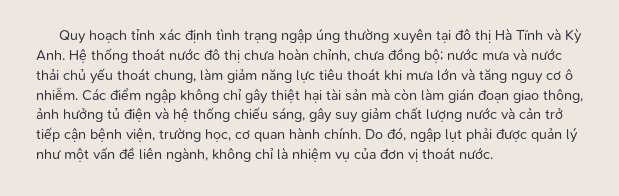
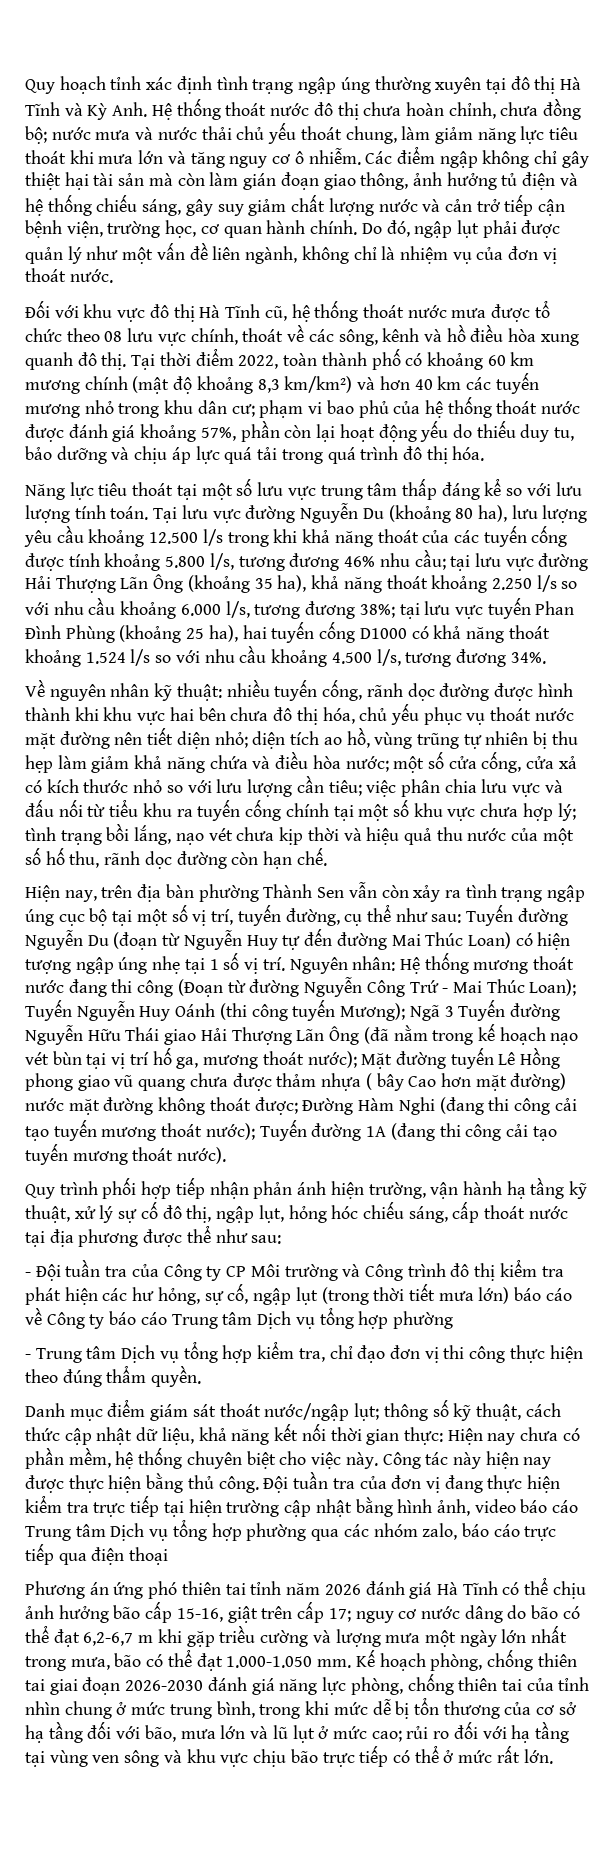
+ Đối với khu vực đô thị Hà Tĩnh cũ, hệ thống thoát nước mưa được tổ chức theo 08 lưu vực chính, thoát về các sông, kênh và hồ điều hòa xung quanh đô thị. Tại thời điểm 2022, toàn thành phố có khoảng 60 km mương chính (mật độ khoảng 8,3 km/km²) và hơn 40 km các tuyến mương nhỏ trong khu dân cư; phạm vi bao phủ của hệ thống thoát nước được đánh giá khoảng 57%, phần còn lại hoạt động yếu do thiếu duy tu, bảo dưỡng và chịu áp lực quá tải trong quá trình đô thị hóa.
+ Năng lực tiêu thoát tại một số lưu vực trung tâm thấp đáng kể so với lưu lượng tính toán. Tại lưu vực đường Nguyễn Du (khoảng 80 ha), lưu lượng yêu cầu khoảng 12.500 l/s trong khi khả năng thoát của các tuyến cống được tính khoảng 5.800 l/s, tương đương 46% nhu cầu; tại lưu vực đường Hải Thượng Lãn Ông (khoảng 35 ha), khả năng thoát khoảng 2.250 l/s so với nhu cầu khoảng 6.000 l/s, tương đương 38%; tại lưu vực tuyến Phan Đình Phùng (khoảng 25 ha), hai tuyến cống D1000 có khả năng thoát khoảng 1.524 l/s so với nhu cầu khoảng 4.500 l/s, tương đương 34%.
+ Về nguyên nhân kỹ thuật: nhiều tuyến cống, rãnh dọc đường được hình thành khi khu vực hai bên chưa đô thị hóa, chủ yếu phục vụ thoát nước mặt đường nên tiết diện nhỏ; diện tích ao hồ, vùng trũng tự nhiên bị thu hẹp làm giảm khả năng chứa và điều hòa nước; một số cửa cống, cửa xả có kích thước nhỏ so với lưu lượng cần tiêu; việc phân chia lưu vực và đấu nối từ tiểu khu ra tuyến cống chính tại một số khu vực chưa hợp lý; tình trạng bồi lắng, nạo vét chưa kịp thời và hiệu quả thu nước của một số hố thu, rãnh dọc đường còn hạn chế.
+ Hiện nay, trên địa bàn phường Thành Sen vẫn còn xảy ra tình trạng ngập úng cục bộ tại một số vị trí, tuyến đường, cụ thể như sau: Tuyến đường Nguyễn Du (đoạn từ Nguyễn Huy tự đến đường Mai Thúc Loan) có hiện tượng ngập úng nhẹ tại 1 số vị trí. Nguyên nhân: Hệ thống mương thoát nước đang thi công (Đoạn từ đường Nguyễn Công Trứ - Mai Thúc Loan); Tuyến Nguyễn Huy Oánh (thi công tuyến Mương); Ngã 3 Tuyến đường Nguyễn Hữu Thái giao Hải Thượng Lãn Ông (đã nằm trong kế hoạch nạo vét bùn tại vị trí hố ga, mương thoát nước); Mặt đường tuyến Lê Hồng phong giao vũ quang chưa được thảm nhựa ( bây Cao hơn mặt đường) nước mặt đường không thoát được; Đường Hàm Nghi (đang thi công cải tạo tuyến mương thoát nước); Tuyến đường 1A (đang thi công cải tạo tuyến mương thoát nước).
+ Quy trình phối hợp tiếp nhận phản ánh hiện trường, vận hành hạ tầng kỹ thuật, xử lý sự cố đô thị, ngập lụt, hỏng hóc chiếu sáng, cấp thoát nước tại địa phương được thể như sau:
+ - Đội tuần tra của Công ty CP Môi trường và Công trình đô thị kiểm tra phát hiện các hư hỏng, sự cố, ngập lụt (trong thời tiết mưa lớn) báo cáo về Công ty báo cáo Trung tâm Dịch vụ tổng hợp phường
+ - Trung tâm Dịch vụ tổng hợp kiểm tra, chỉ đạo đơn vị thi công thực hiện theo đúng thẩm quyền.
+ Danh mục điểm giám sát thoát nước/ngập lụt; thông số kỹ thuật, cách thức cập nhật dữ liệu, khả năng kết nối thời gian thực: Hiện nay chưa có phần mềm, hệ thống chuyên biệt cho việc này. Công tác này hiện nay được thực hiện bằng thủ công. Đội tuần tra của đơn vị đang thực hiện kiểm tra trực tiếp tại hiện trường cập nhật bằng hình ảnh, video báo cáo Trung tâm Dịch vụ tổng hợp phường qua các nhóm zalo, báo cáo trực tiếp qua điện thoại
+ Phương án ứng phó thiên tai tỉnh năm 2026 đánh giá Hà Tĩnh có thể chịu ảnh hưởng bão cấp 15-16, giật trên cấp 17; nguy cơ nước dâng do bão có thể đạt 6,2-6,7 m khi gặp triều cường và lượng mưa một ngày lớn nhất trong mưa, bão có thể đạt 1.000-1.050 mm. Kế hoạch phòng, chống thiên tai giai đoạn 2026-2030 đánh giá năng lực phòng, chống thiên tai của tỉnh nhìn chung ở mức trung bình, trong khi mức dễ bị tổn thương của cơ sở hạ tầng đối với bão, mưa lớn và lũ lụt ở mức cao; rủi ro đối với hạ tầng tại vùng ven sông và khu vực chịu bão trực tiếp có thể ở mức rất lớn.

